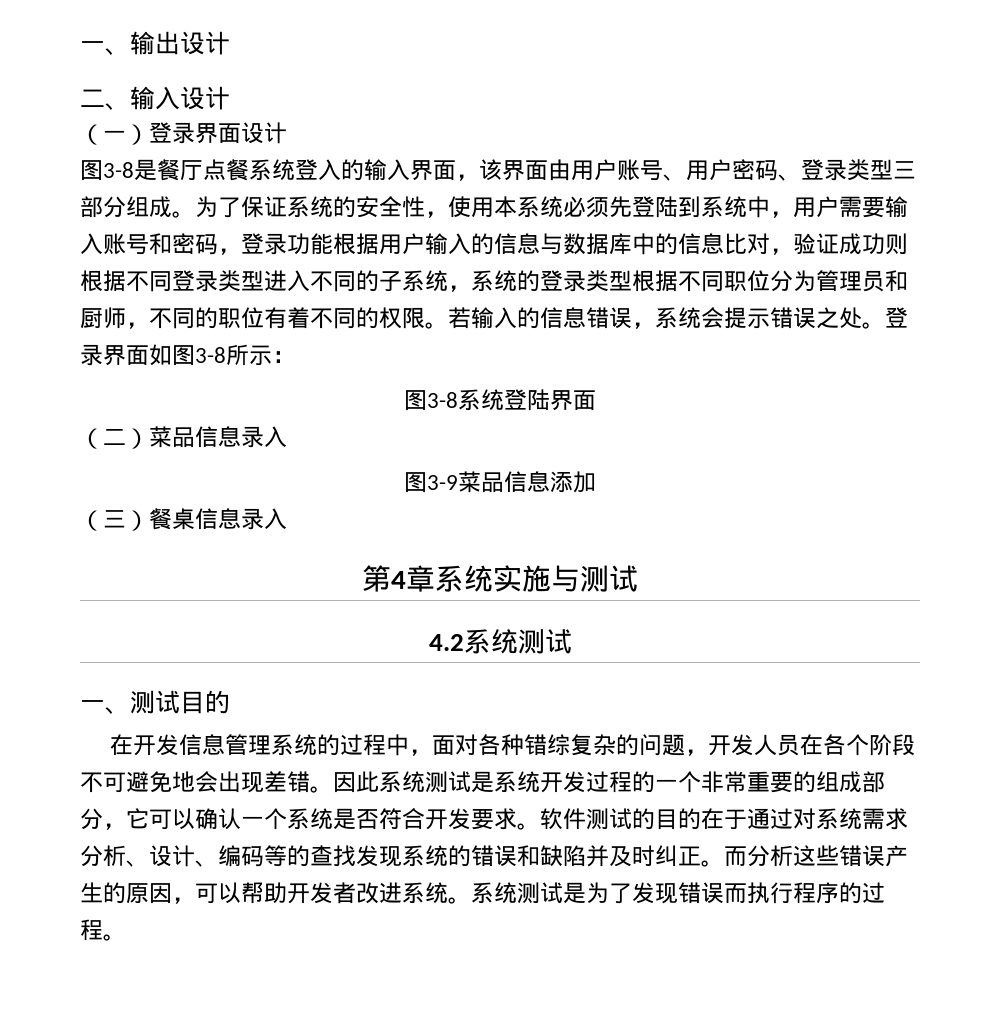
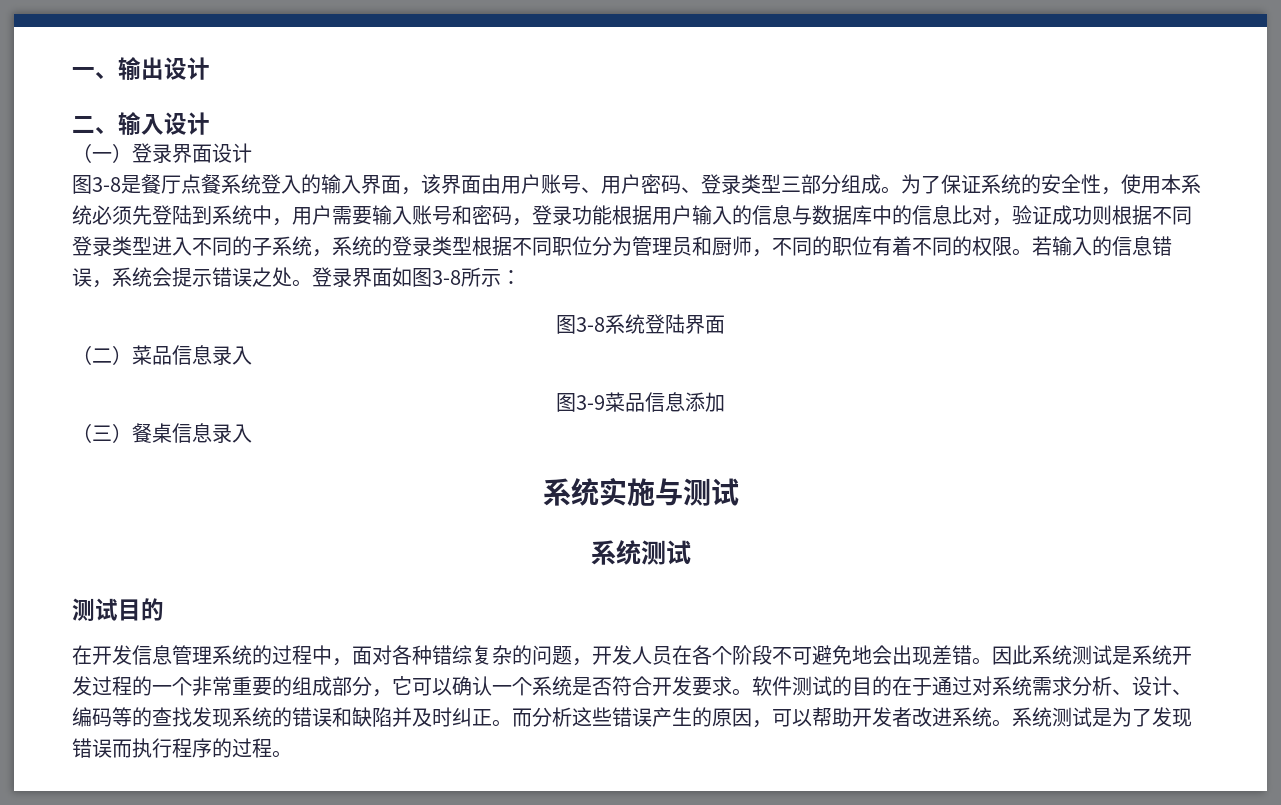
- 第4章系统实施与测试
- 4.2系统测试
+ 系统实施与测试
+ 系统测试
- 一、测试目的
+ 测试目的

